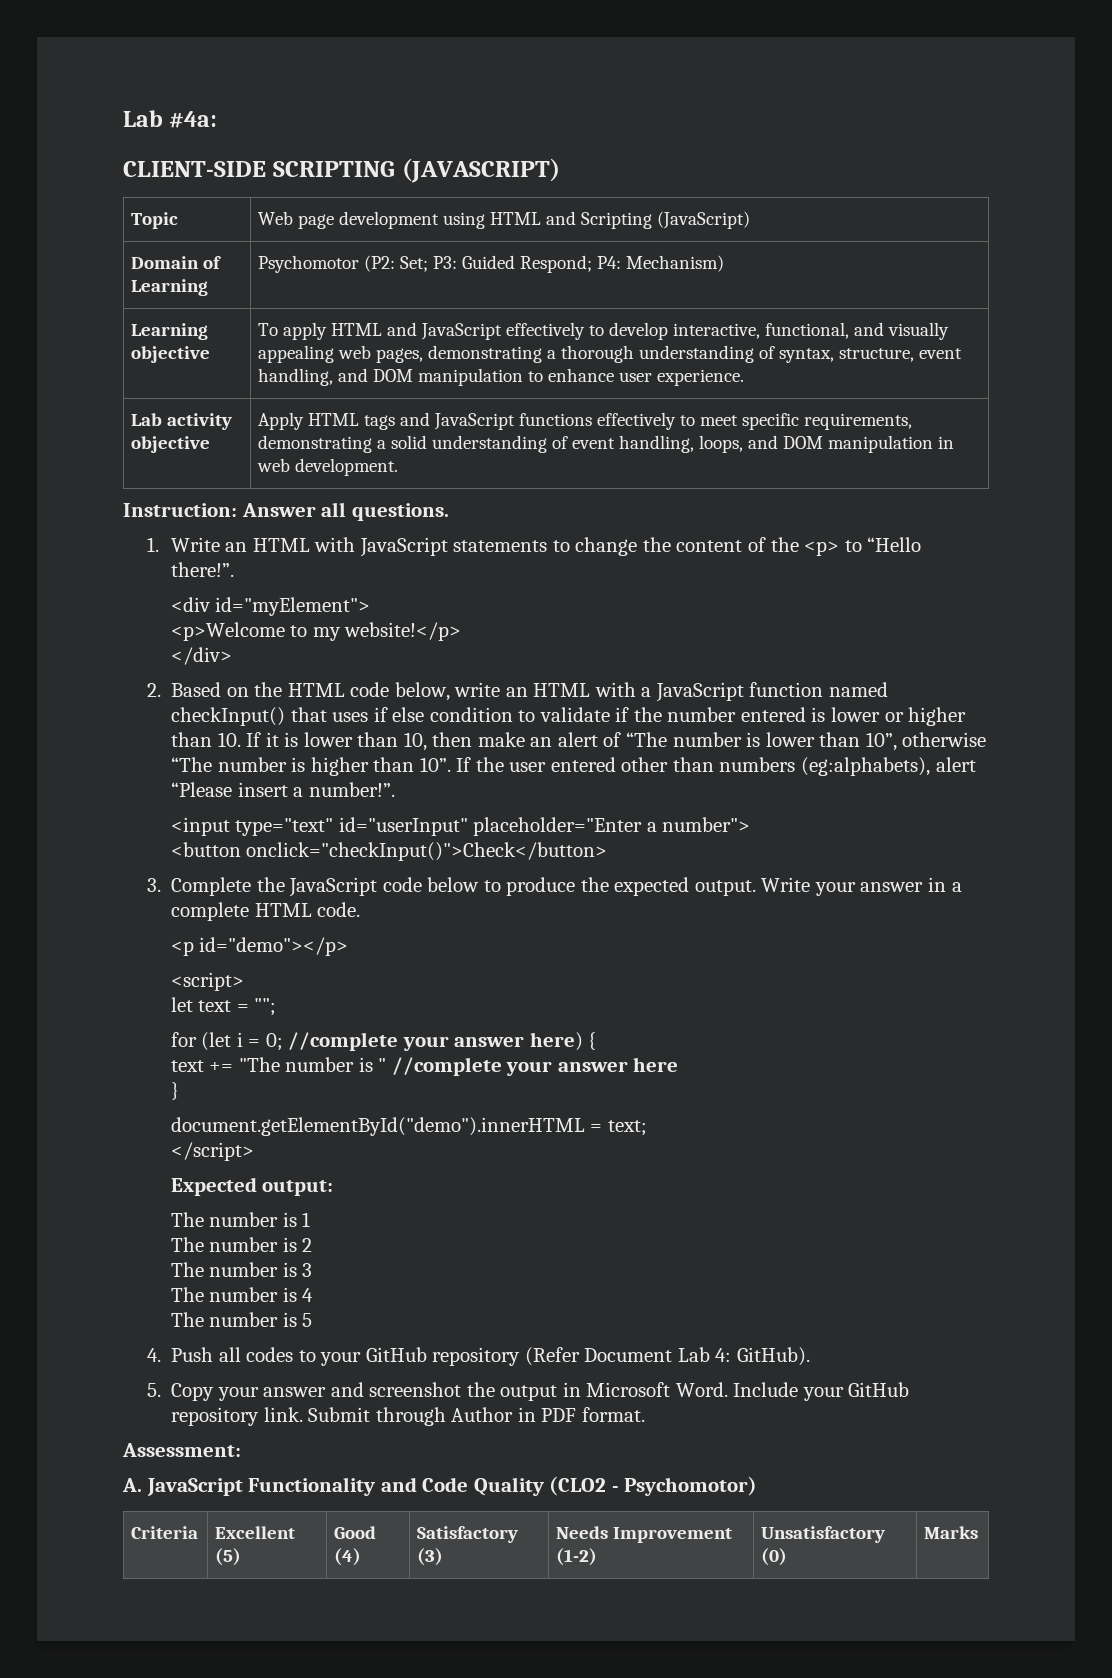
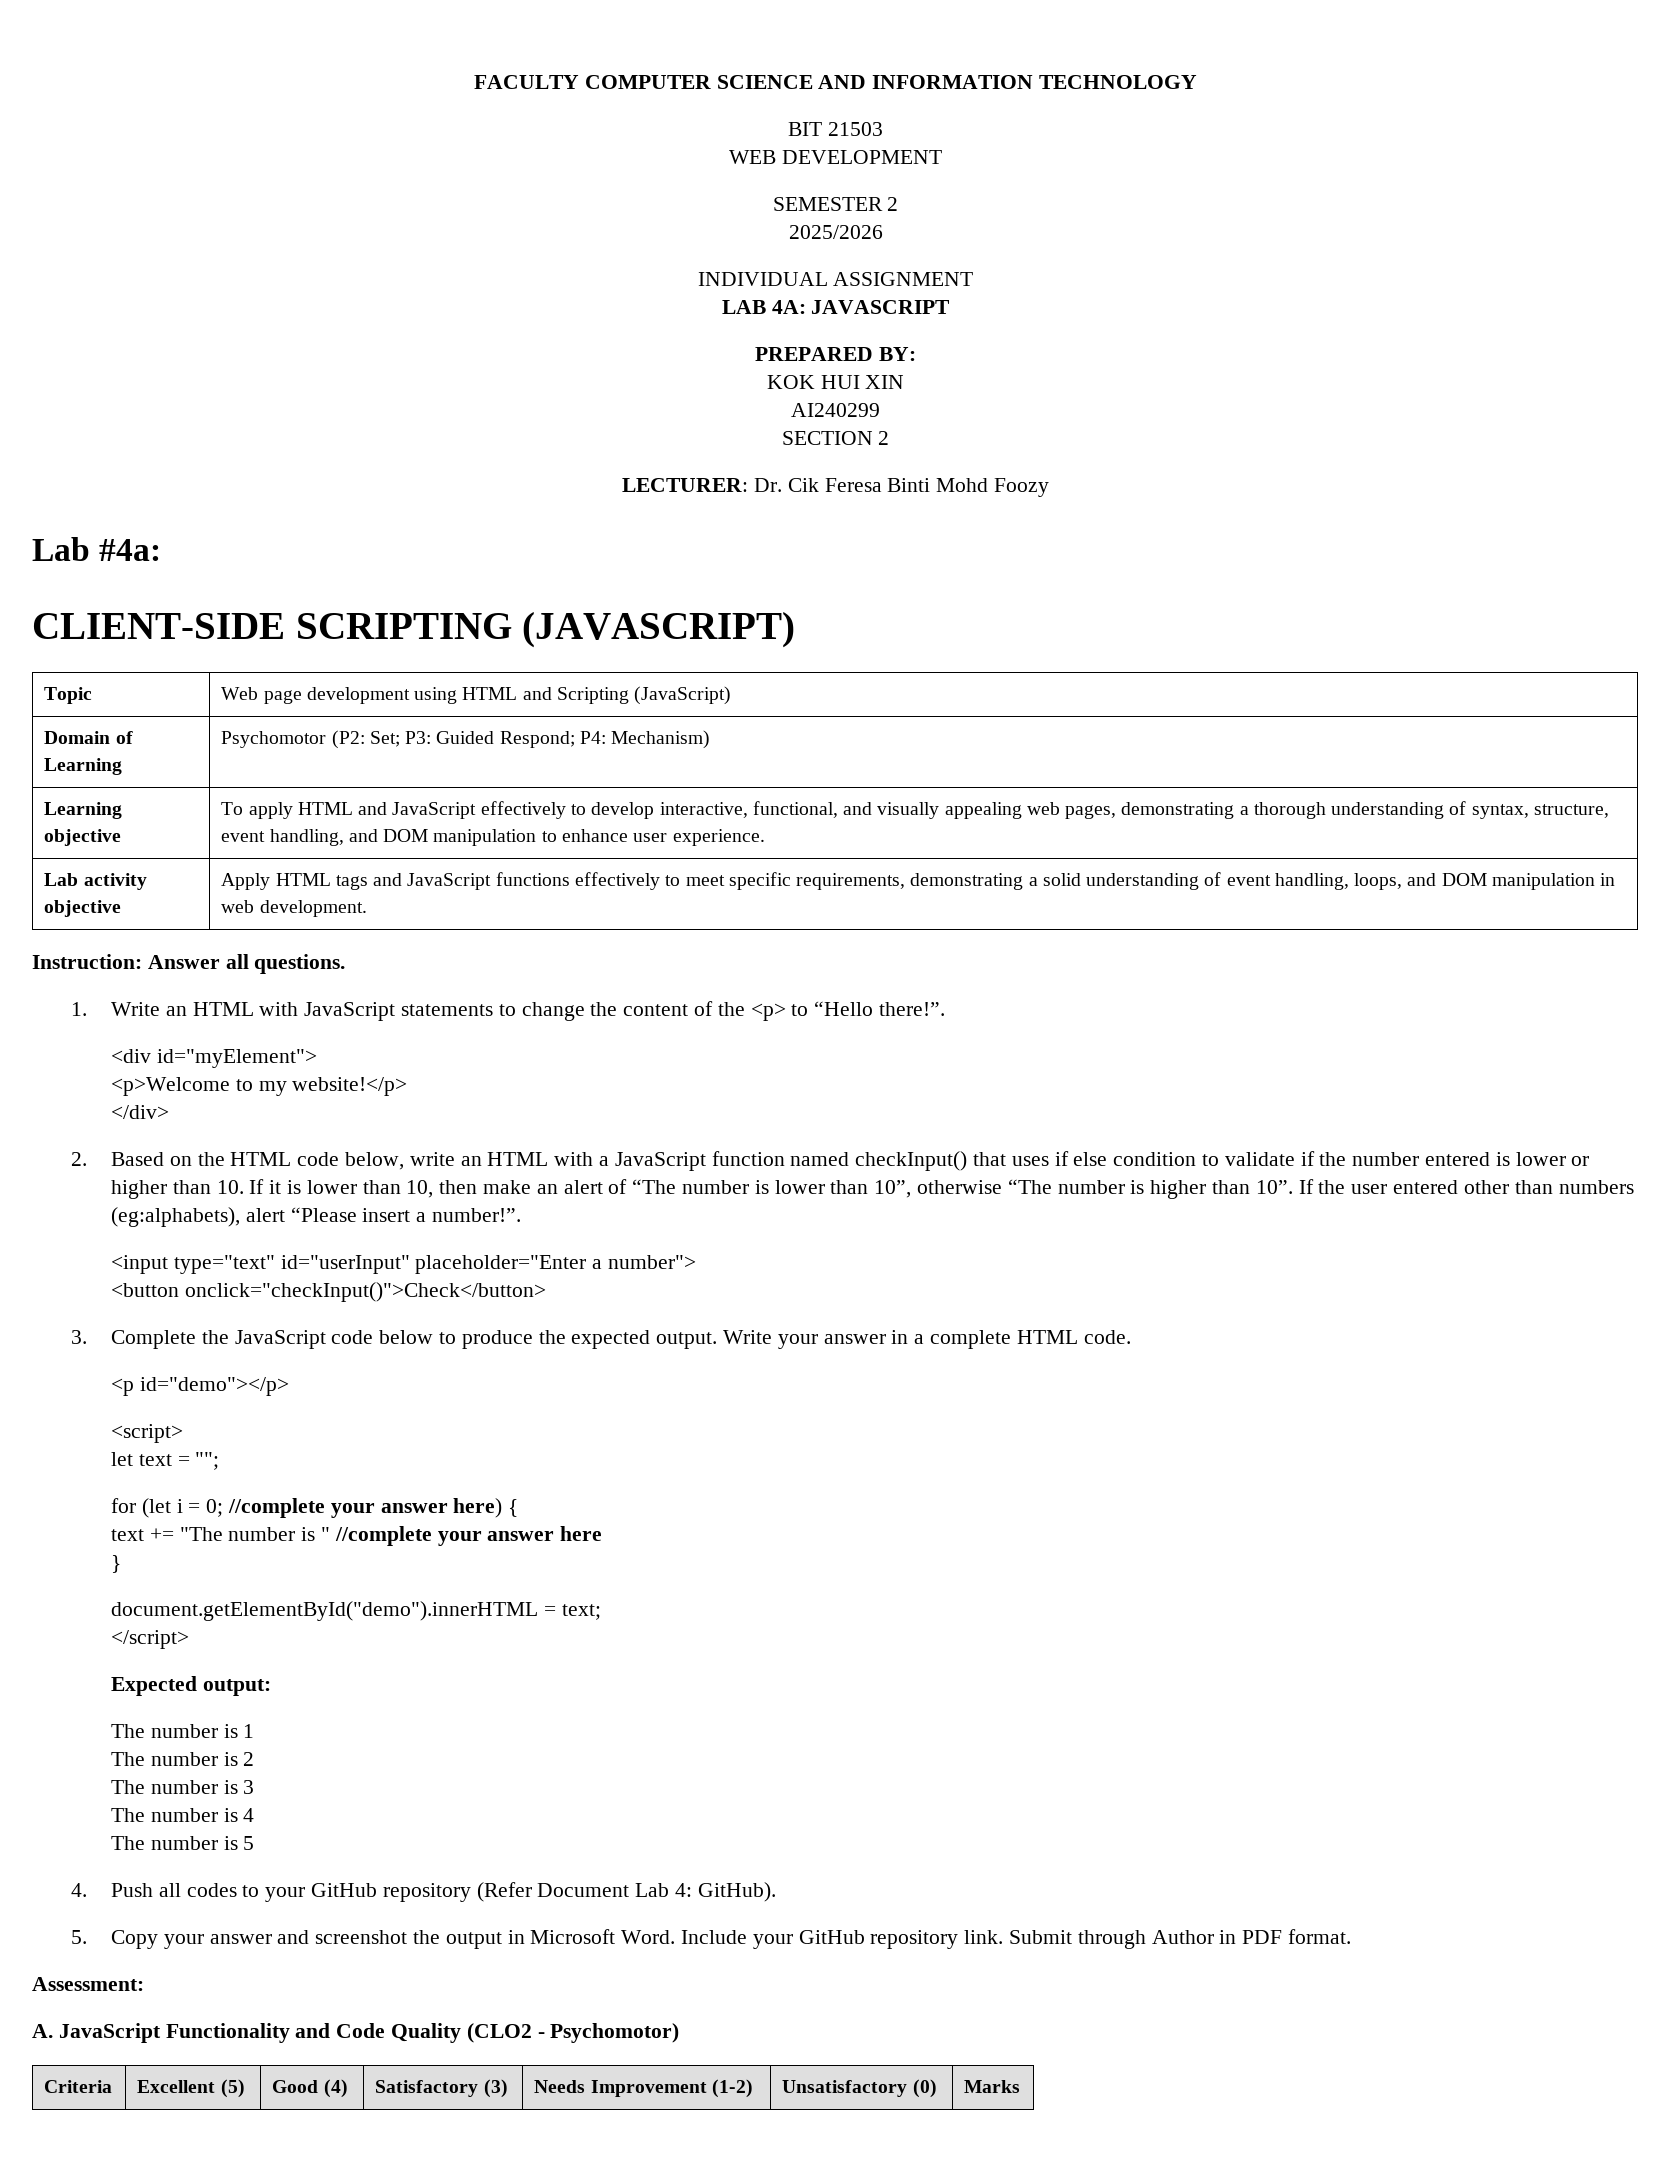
+ FACULTY COMPUTER SCIENCE AND INFORMATION TECHNOLOGY
+ BIT 21503
+ WEB DEVELOPMENT
+ SEMESTER 2
+ 2025/2026
+ INDIVIDUAL ASSIGNMENT
+ LAB 4A: JAVASCRIPT
+ PREPARED BY:
+ KOK HUI XIN
+ AI240299
+ SECTION 2
+ LECTURER: Dr. Cik Feresa Binti Mohd Foozy

